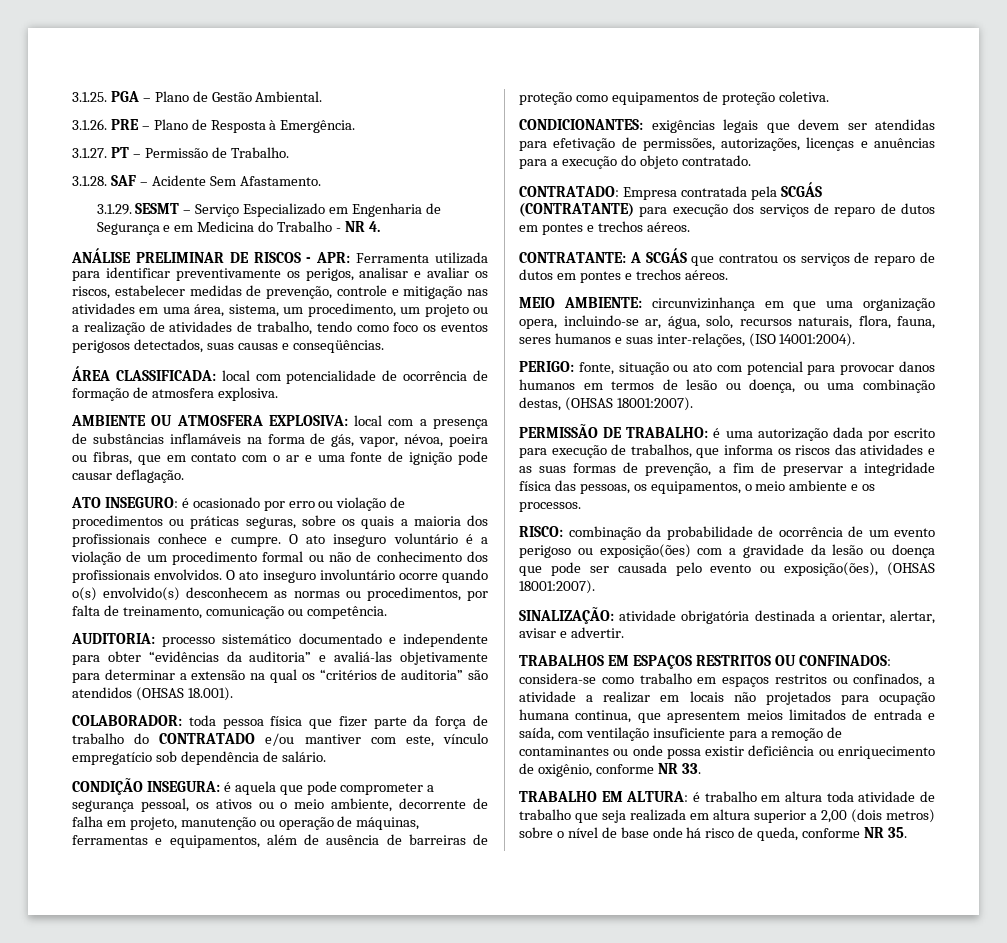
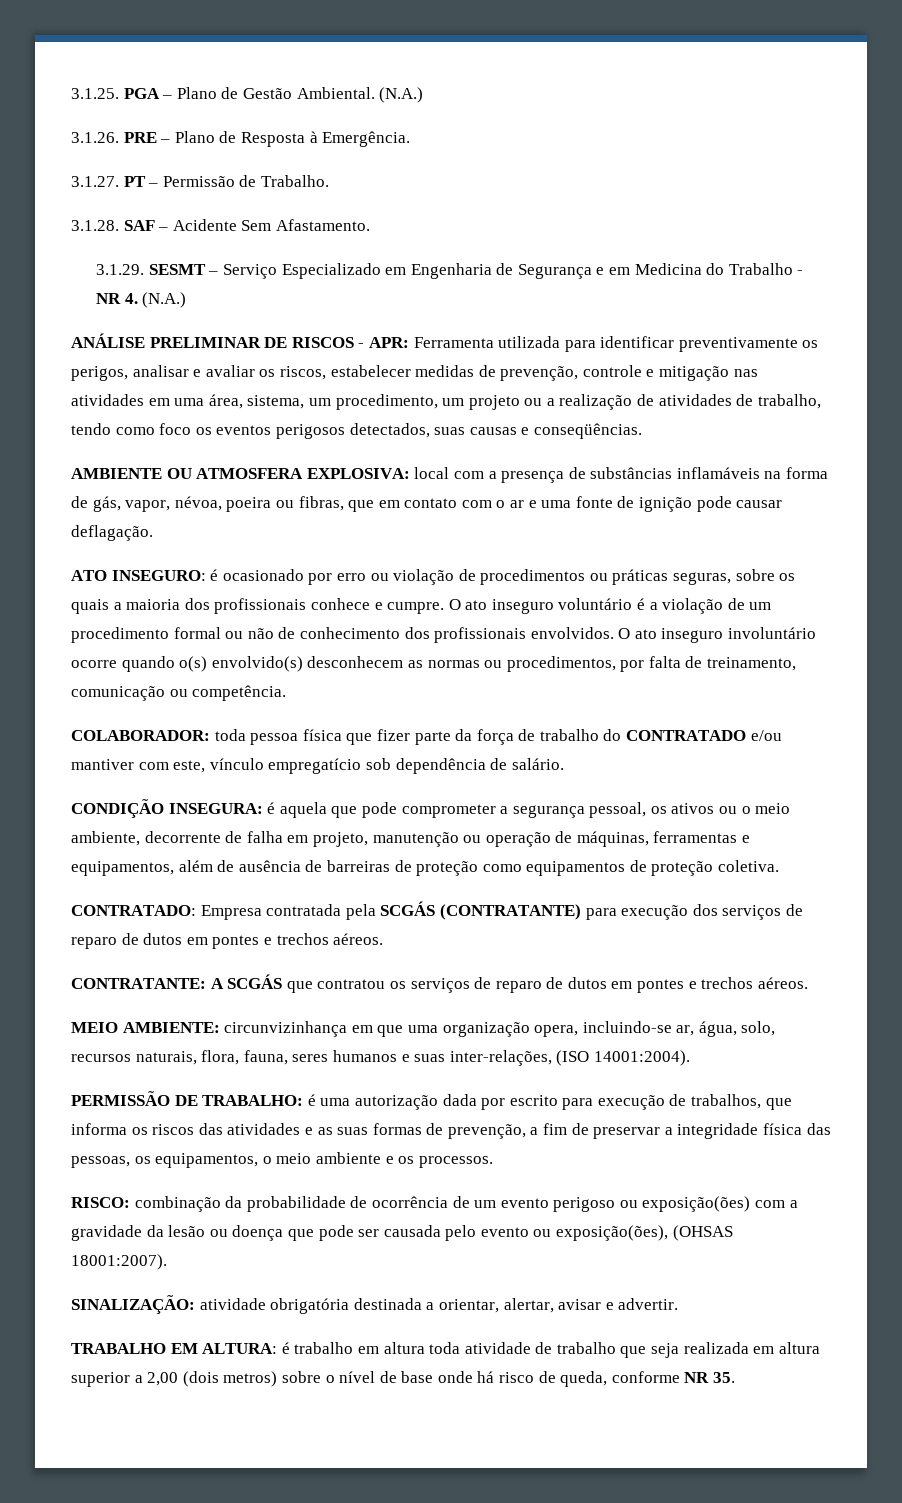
- 3.1.25. PGA – Plano de Gestão Ambiental.
+ 3.1.25. PGA – Plano de Gestão Ambiental. (N.A.)
- 3.1.29. SESMT – Serviço Especializado em Engenharia de Segurança e em Medicina do Trabalho - NR 4.
+ 3.1.29. SESMT – Serviço Especializado em Engenharia de Segurança e em Medicina do Trabalho - NR 4. (N.A.)
- ÁREA CLASSIFICADA: local com potencialidade de ocorrência de formação de atmosfera explosiva.
- AUDITORIA: processo sistemático documentado e independente para obter “evidências da auditoria” e avaliá-las objetivamente para determinar a extensão na qual os “critérios de auditoria” são atendidos (OHSAS 18.001).
- CONDICIONANTES: exigências legais que devem ser atendidas para efetivação de permissões, autorizações, licenças e anuências para a execução do objeto contratado.
- PERIGO: fonte, situação ou ato com potencial para provocar danos humanos em termos de lesão ou doença, ou uma combinação destas, (OHSAS 18001:2007).
- TRABALHOS EM ESPAÇOS RESTRITOS OU CONFINADOS: considera-se como trabalho em espaços restritos ou confinados, a atividade a realizar em locais não projetados para ocupação humana continua, que apresentem meios limitados de entrada e saída, com ventilação insuficiente para a remoção de contaminantes ou onde possa existir deficiência ou enriquecimento de oxigênio, conforme NR 33.

